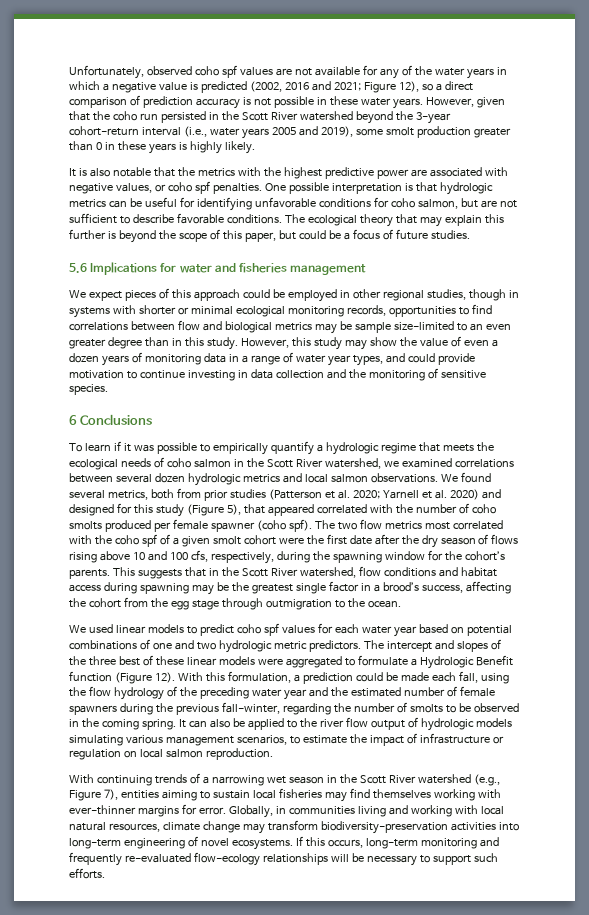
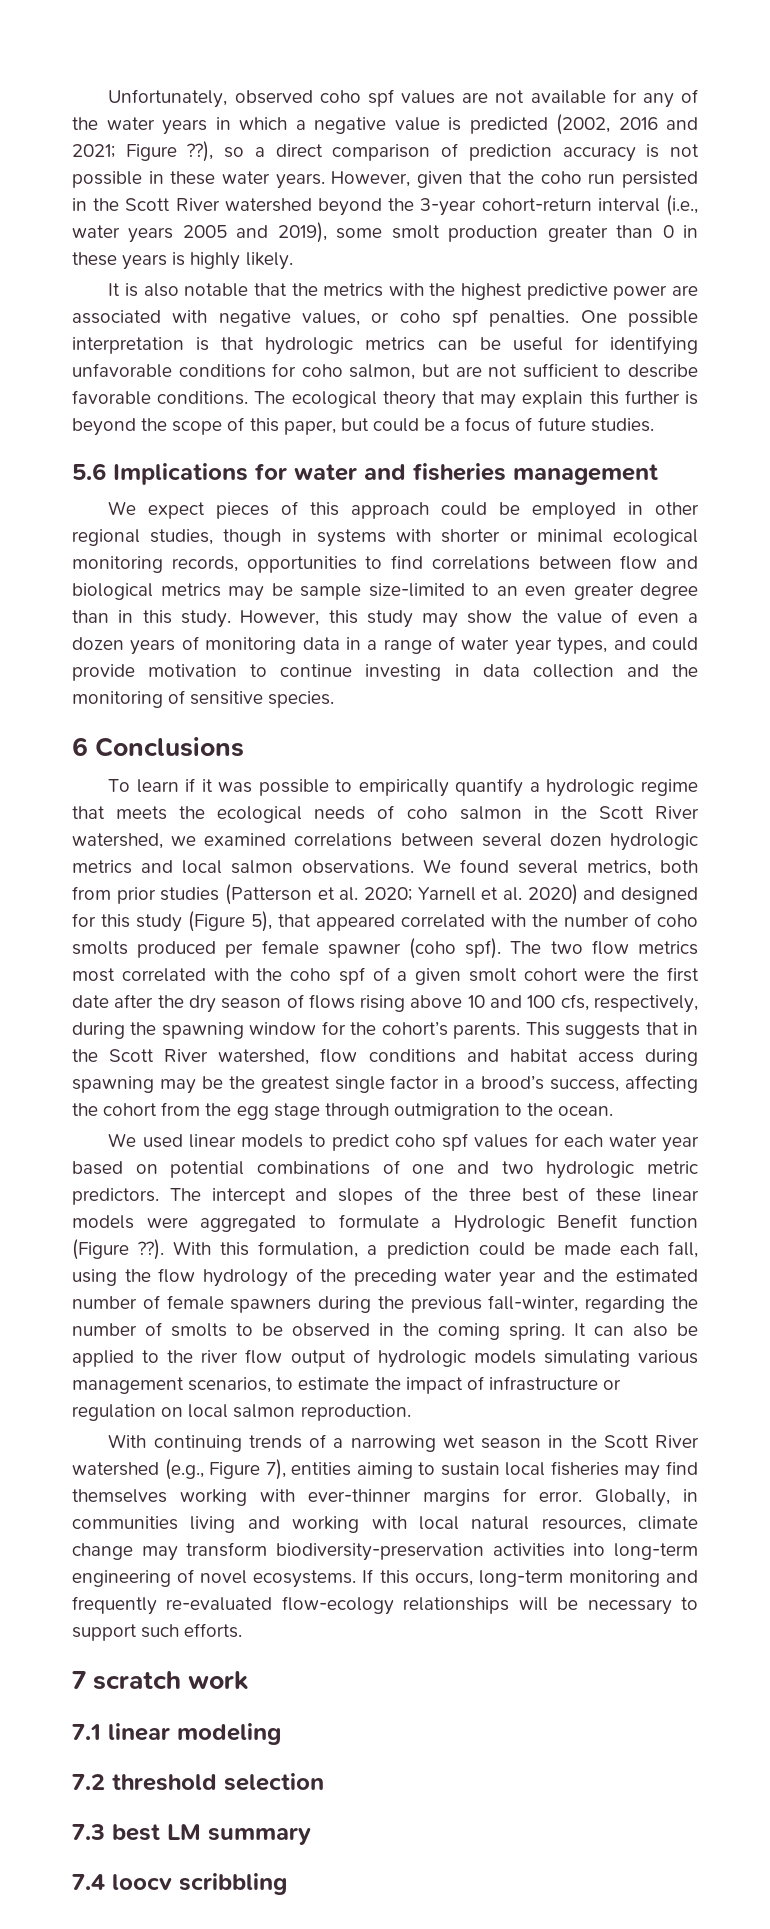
- Unfortunately, observed coho spf values are not available for any of the water years in which a negative value is predicted (2002, 2016 and 2021; Figure 12), so a direct comparison of prediction accuracy is not possible in these water years.
+ Unfortunately, observed coho spf values are not available for any of the water years in which a negative value is predicted (2002, 2016 and 2021; Figure ??), so a direct comparison of prediction accuracy is not possible in these water years.
- The intercept and slopes of the three best of these linear models were aggregated to formulate a Hydrologic Benefit function (Figure 12).
+ The intercept and slopes of the three best of these linear models were aggregated to formulate a Hydrologic Benefit function (Figure ??).
+ 7 scratch work
+ 7.1 linear modeling
+ 7.2 threshold selection
+ 7.3 best LM summary
+ 7.4 loocv scribbling

